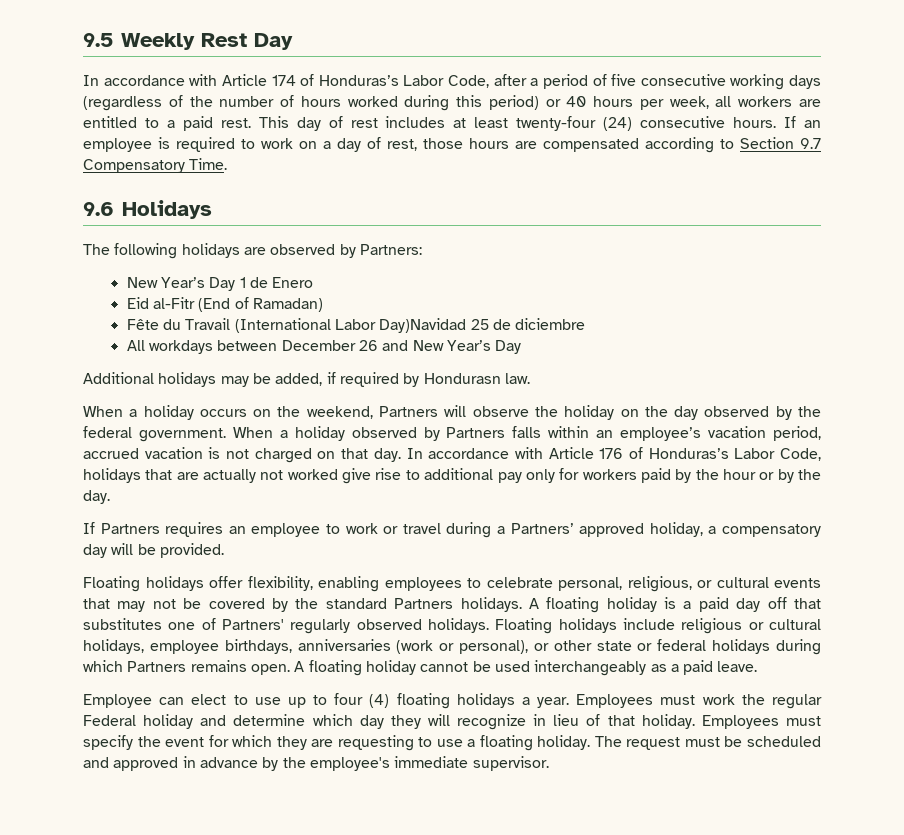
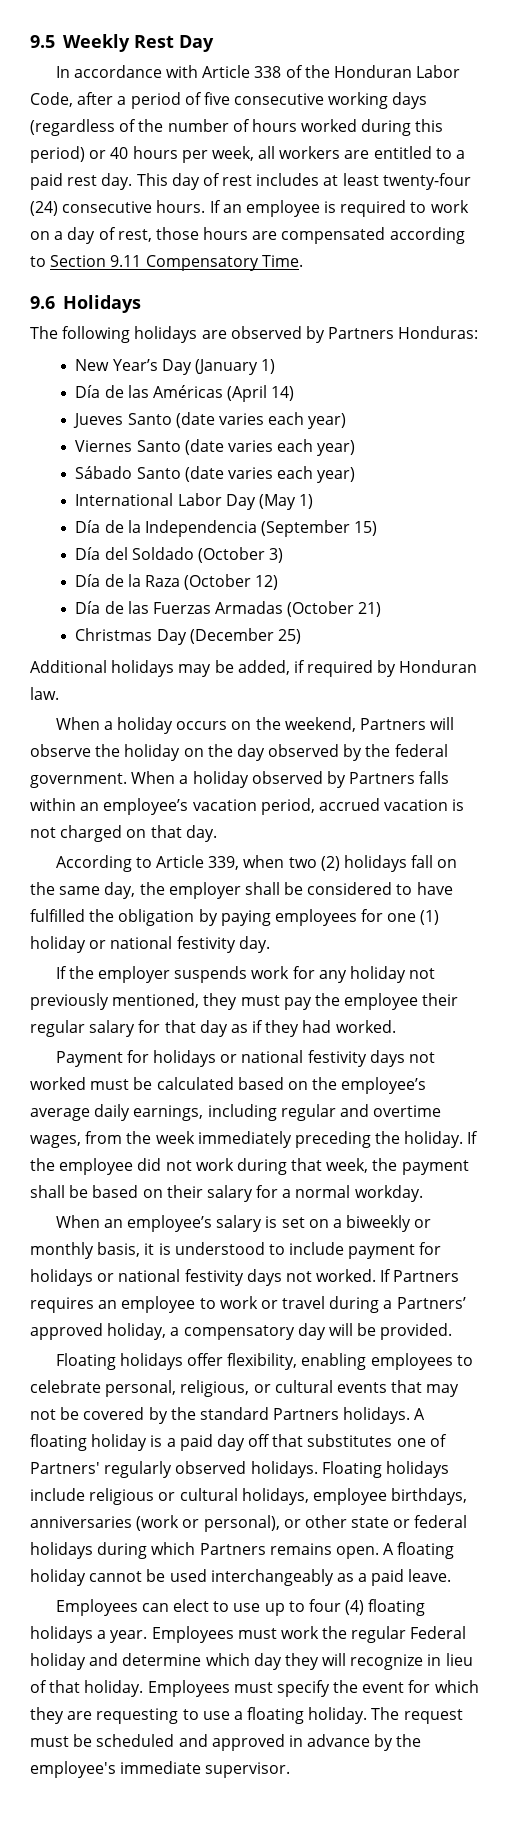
- In accordance with Article 174 of Honduras’s Labor Code, after a period of five consecutive working days (regardless of the number of hours worked during this period) or 40 hours per week, all workers are entitled to a paid rest.
+ In accordance with Article 338 of the Honduran Labor Code, after a period of five consecutive working days (regardless of the number of hours worked during this period) or 40 hours per week, all workers are entitled to a paid rest day.
- If an employee is required to work on a day of rest, those hours are compensated according to Section 9.7 Compensatory Time.
+ If an employee is required to work on a day of rest, those hours are compensated according to Section 9.11 Compensatory Time.
- The following holidays are observed by Partners:
- New Year’s Day 1 de Enero
- Eid al-Fitr (End of Ramadan)
- Fête du Travail (International Labor Day)Navidad 25 de diciembre
- All workdays between December 26 and New Year’s Day
+ The following holidays are observed by Partners Honduras:
+ New Year’s Day (January 1)
+ Día de las Américas (April 14)
+ Jueves Santo (date varies each year)
+ Viernes Santo (date varies each year)
+ Sábado Santo (date varies each year)
+ International Labor Day (May 1)
+ Día de la Independencia (September 15)
+ Día del Soldado (October 3)
+ Día de la Raza (October 12)
+ Día de las Fuerzas Armadas (October 21)
+ Christmas Day (December 25)
- Additional holidays may be added, if required by Hondurasn law.
+ Additional holidays may be added, if required by Honduran law.
- When a holiday observed by Partners falls within an employee’s vacation period, accrued vacation is not charged on that day. In accordance with Article 176 of Honduras’s Labor Code, holidays that are actually not worked give rise to additional pay only for workers paid by the hour or by the day.
- If Partners requires an employee to work or travel during a Partners’ approved holiday, a compensatory day will be provided.
+ When a holiday observed by Partners falls within an employee’s vacation period, accrued vacation is not charged on that day.
+ According to Article 339, when two (2) holidays fall on the same day, the employer shall be considered to have fulfilled the obligation by paying employees for one (1) holiday or national festivity day.
+ If the employer suspends work for any holiday not previously mentioned, they must pay the employee their regular salary for that day as if they had worked.
+ Payment for holidays or national festivity days not worked must be calculated based on the employee’s average daily earnings, including regular and overtime wages, from the week immediately preceding the holiday. If the employee did not work during that week, the payment shall be based on their salary for a normal workday.
+ When an employee’s salary is set on a biweekly or monthly basis, it is understood to include payment for holidays or national festivity days not worked. If Partners requires an employee to work or travel during a Partners’ approved holiday, a compensatory day will be provided.
- Employee can elect to use up to four (4) floating holidays a year.
+ Employees can elect to use up to four (4) floating holidays a year.

